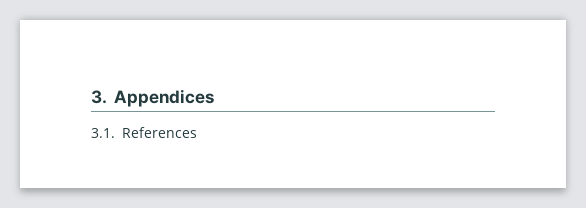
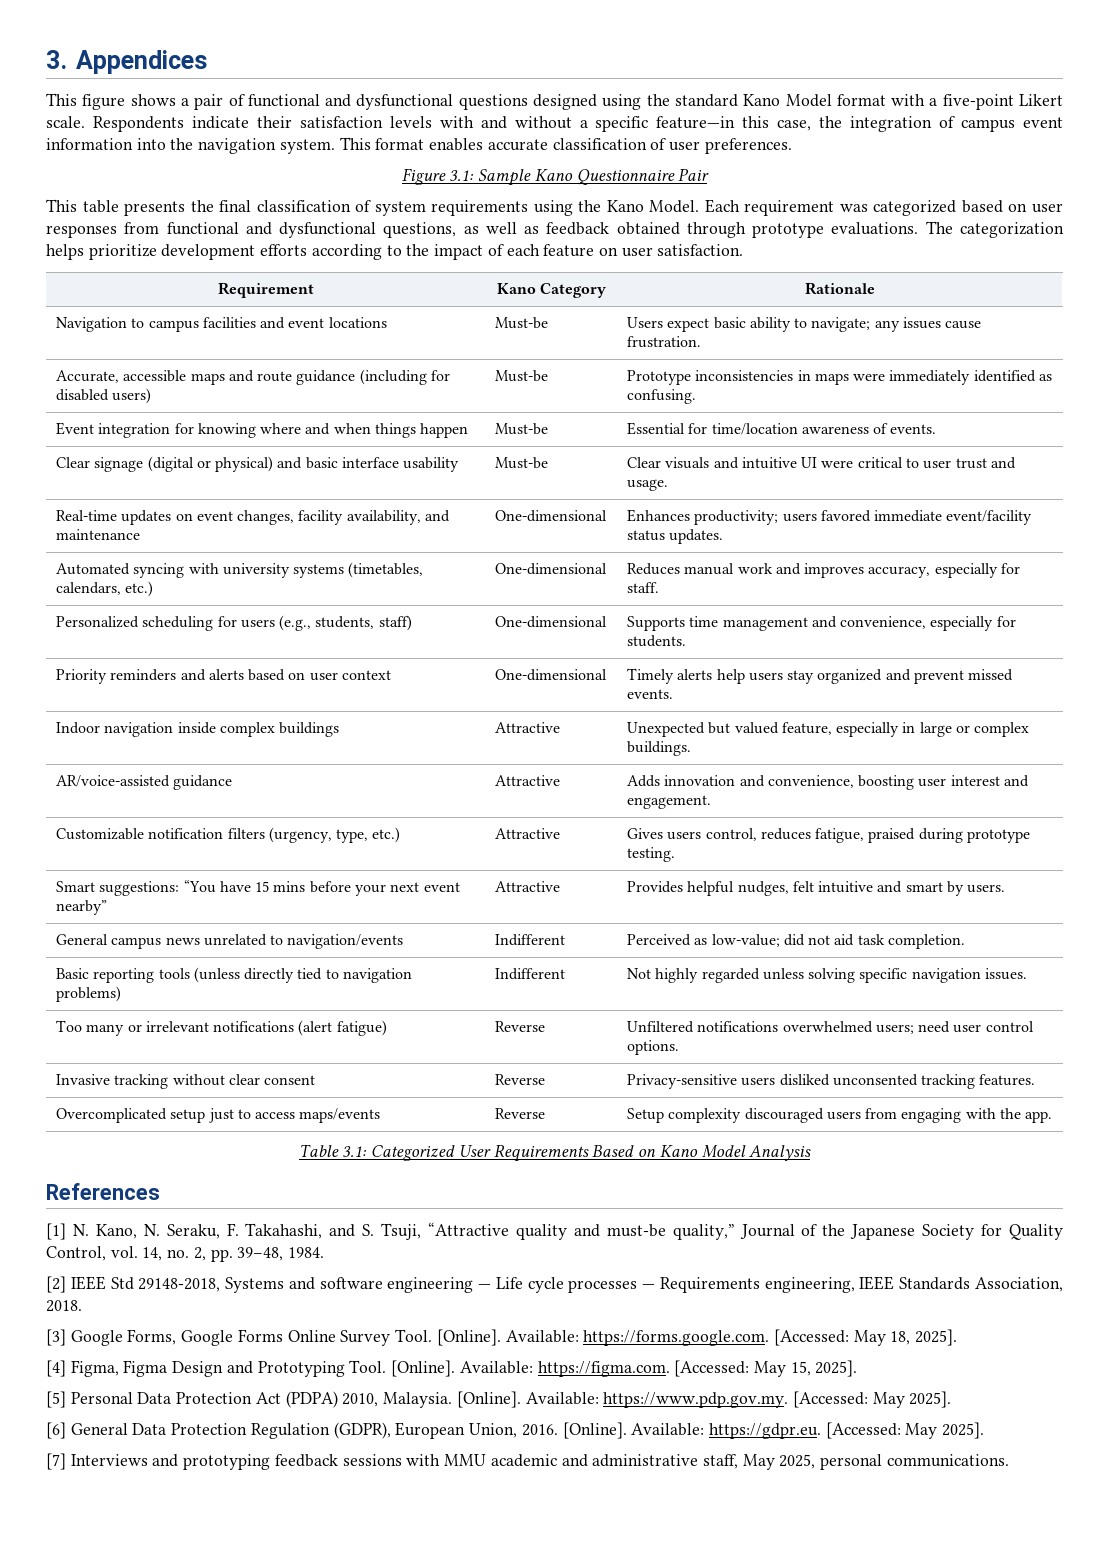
- 3.1. References
+ This figure shows a pair of functional and dysfunctional questions designed using the standard Kano Model format with a five-point Likert scale. Respondents indicate their satisfaction levels with and without a specific feature—in this case, the integration of campus event information into the navigation system. This format enables accurate classification of user preferences.
+ Figure 3.1: Sample Kano Questionnaire Pair
+ This table presents the final classification of system requirements using the Kano Model. Each requirement was categorized based on user responses from functional and dysfunctional questions, as well as feedback obtained through prototype evaluations. The categorization helps prioritize development efforts according to the impact of each feature on user satisfaction.
+ Requirement | Kano Category | Rationale
+ Navigation to campus facilities and event locations | Must-be | Users expect basic ability to navigate; any issues cause frustration.
+ Accurate, accessible maps and route guidance (including for disabled users) | Must-be | Prototype inconsistencies in maps were immediately identified as confusing.
+ Event integration for knowing where and when things happen | Must-be | Essential for time/location awareness of events.
+ Clear signage (digital or physical) and basic interface usability | Must-be | Clear visuals and intuitive UI were critical to user trust and usage.
+ Real-time updates on event changes, facility availability, and maintenance | One-dimensional | Enhances productivity; users favored immediate event/facility status updates.
+ Automated syncing with university systems (timetables, calendars, etc.) | One-dimensional | Reduces manual work and improves accuracy, especially for staff.
+ Personalized scheduling for users (e.g., students, staff) | One-dimensional | Supports time management and convenience, especially for students.
+ Priority reminders and alerts based on user context | One-dimensional | Timely alerts help users stay organized and prevent missed events.
+ Indoor navigation inside complex buildings | Attractive | Unexpected but valued feature, especially in large or complex buildings.
+ AR/voice-assisted guidance | Attractive | Adds innovation and convenience, boosting user interest and engagement.
+ Customizable notification filters (urgency, type, etc.) | Attractive | Gives users control, reduces fatigue, praised during prototype testing.
+ Smart suggestions: “You have 15 mins before your next event nearby” | Attractive | Provides helpful nudges, felt intuitive and smart by users.
+ General campus news unrelated to navigation/events | Indifferent | Perceived as low-value; did not aid task completion.
+ Basic reporting tools (unless directly tied to navigation problems) | Indifferent | Not highly regarded unless solving specific navigation issues.
+ Too many or irrelevant notifications (alert fatigue) | Reverse | Unfiltered notifications overwhelmed users; need user control options.
+ Invasive tracking without clear consent | Reverse | Privacy-sensitive users disliked unconsented tracking features.
+ Overcomplicated setup just to access maps/events | Reverse | Setup complexity discouraged users from engaging with the app.
+ Table 3.1: Categorized User Requirements Based on Kano Model Analysis
+ References
+ [1] N. Kano, N. Seraku, F. Takahashi, and S. Tsuji, “Attractive quality and must-be quality,” Journal of the Japanese Society for Quality Control, vol. 14, no. 2, pp. 39–48, 1984.
+ [2] IEEE Std 29148-2018, Systems and software engineering — Life cycle processes — Requirements engineering, IEEE Standards Association, 2018.
+ [3] Google Forms, Google Forms Online Survey Tool. [Online]. Available: https://forms.google.com. [Accessed: May 18, 2025].
+ [4] Figma, Figma Design and Prototyping Tool. [Online]. Available: https://figma.com. [Accessed: May 15, 2025].
+ [5] Personal Data Protection Act (PDPA) 2010, Malaysia. [Online]. Available: https://www.pdp.gov.my. [Accessed: May 2025].
+ [6] General Data Protection Regulation (GDPR), European Union, 2016. [Online]. Available: https://gdpr.eu. [Accessed: May 2025].
+ [7] Interviews and prototyping feedback sessions with MMU academic and administrative staff, May 2025, personal communications.

